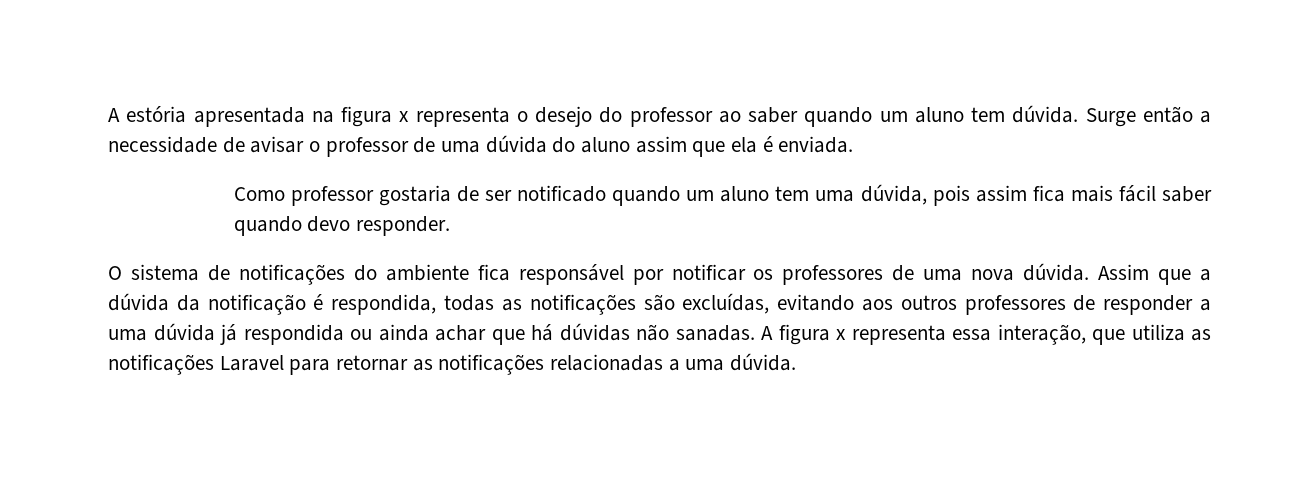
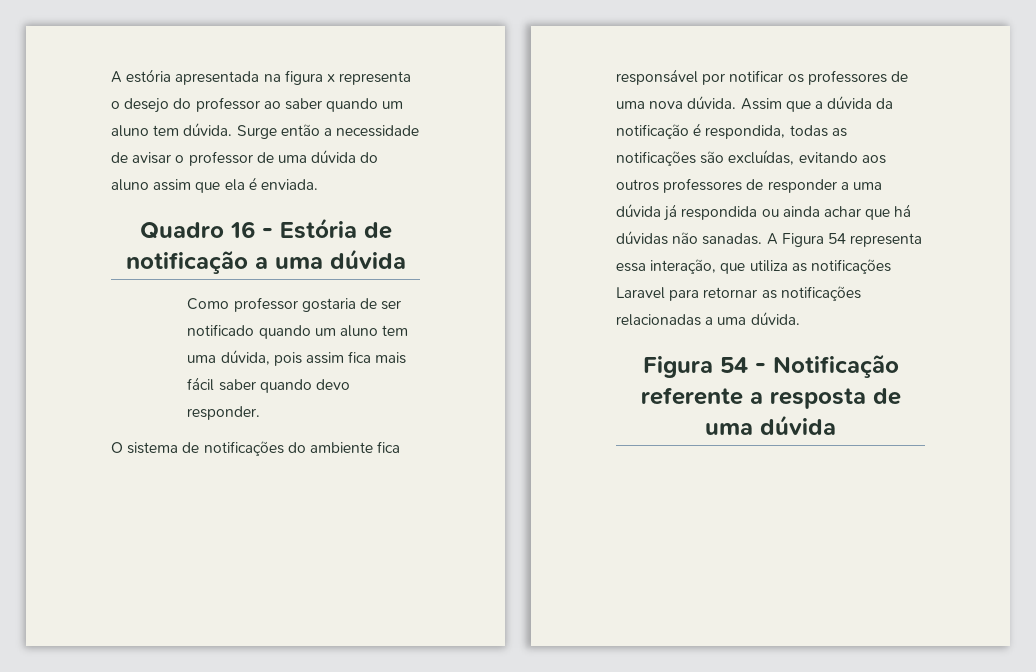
+ Quadro 16 - Estória de notificação a uma dúvida
- A figura x representa essa interação, que utiliza as notificações Laravel para retornar as notificações relacionadas a uma dúvida.
+ A Figura 54 representa essa interação, que utiliza as notificações Laravel para retornar as notificações relacionadas a uma dúvida.
+ Figura 54 - Notificação referente a resposta de uma dúvida

